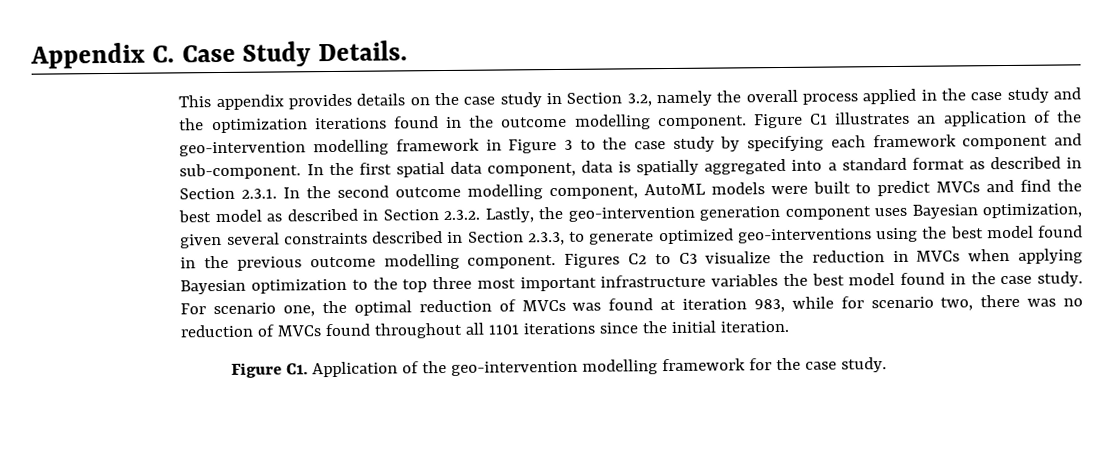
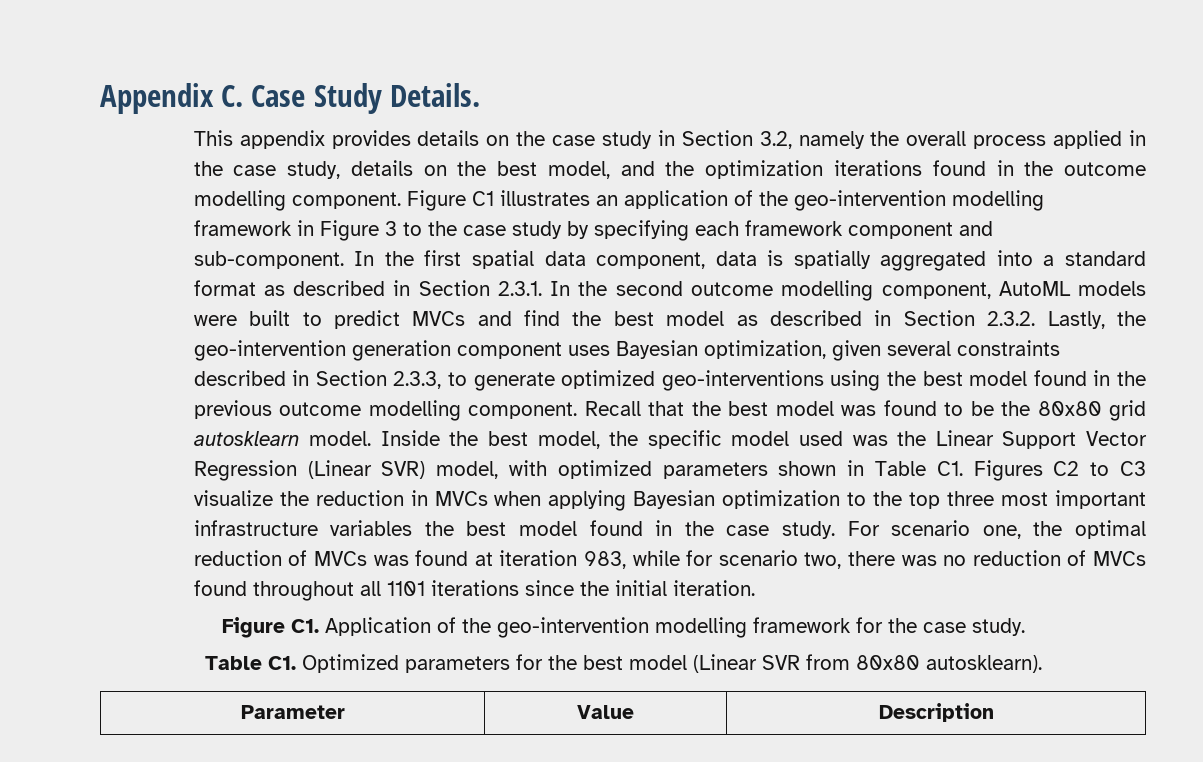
- This appendix provides details on the case study in Section 3.2, namely the overall process applied in the case study and the optimization iterations found in the outcome modelling component.
+ This appendix provides details on the case study in Section 3.2, namely the overall process applied in the case study, details on the best model, and the optimization iterations found in the outcome modelling component.
- Figures C2 to C3 visualize the reduction in MVCs when applying Bayesian optimization to the top three most important infrastructure variables the best model found in the case study.
+ Recall that the best model was found to be the 80x80 grid autosklearn model. Inside the best model, the specific model used was the Linear Support Vector Regression (Linear SVR) model, with optimized parameters shown in Table C1. Figures C2 to C3 visualize the reduction in MVCs when applying Bayesian optimization to the top three most important infrastructure variables the best model found in the case study.
+ Table C1. Optimized parameters for the best model (Linear SVR from 80x80 autosklearn).
+ Parameter | Value | Description

